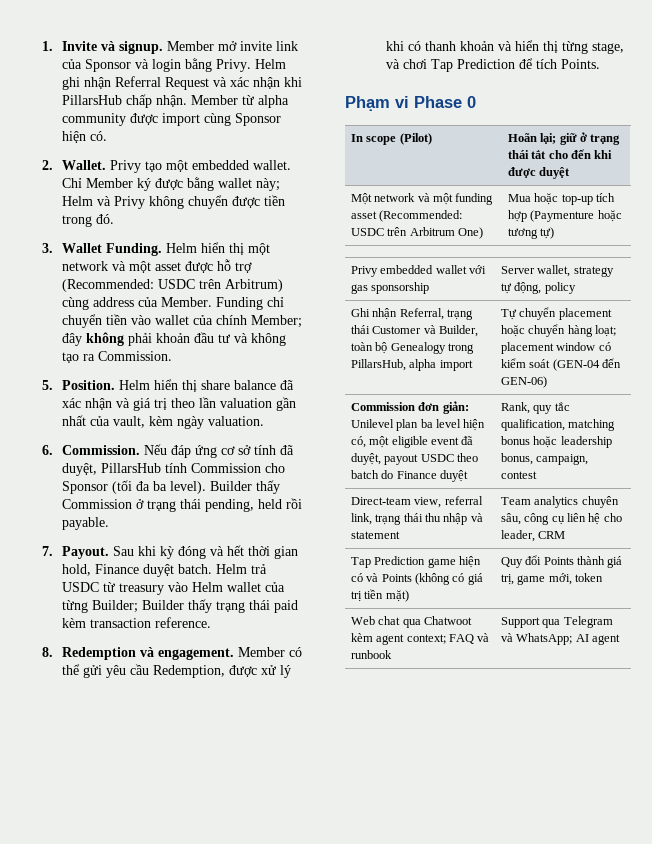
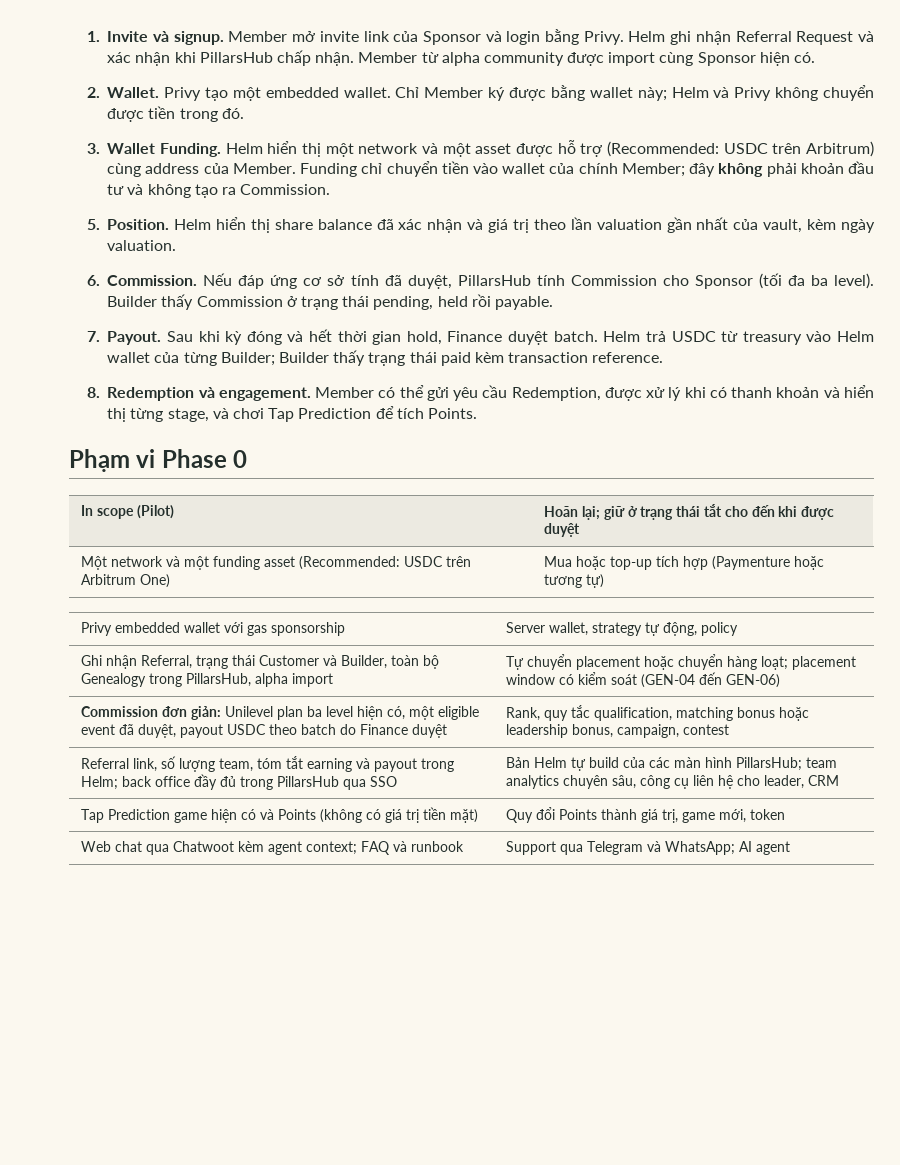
- Direct-team view, referral link, trạng thái thu nhập và statement | Team analytics chuyên sâu, công cụ liên hệ cho leader, CRM
+ Referral link, số lượng team, tóm tắt earning và payout trong Helm; back office đầy đủ trong PillarsHub qua SSO | Bản Helm tự build của các màn hình PillarsHub; team analytics chuyên sâu, công cụ liên hệ cho leader, CRM

